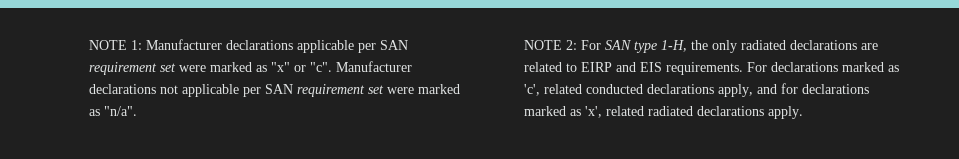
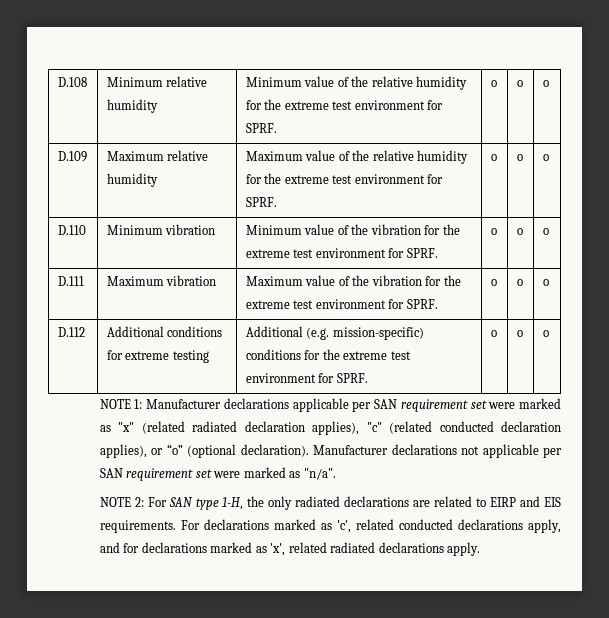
+ D.108 | Minimum relative humidity | Minimum value of the relative humidity for the extreme test environment for SPRF. | o | o | o
+ D.109 | Maximum relative humidity | Maximum value of the relative humidity for the extreme test environment for SPRF. | o | o | o
+ D.110 | Minimum vibration | Minimum value of the vibration for the extreme test environment for SPRF. | o | o | o
+ D.111 | Maximum vibration | Maximum value of the vibration for the extreme test environment for SPRF. | o | o | o
+ D.112 | Additional conditions for extreme testing | Additional (e.g. mission-specific) conditions for the extreme test environment for SPRF. | o | o | o
- NOTE 1: Manufacturer declarations applicable per SAN requirement set were marked as "x" or "c".
+ NOTE 1: Manufacturer declarations applicable per SAN requirement set were marked as "x" (related radiated declaration applies), "c" (related conducted declaration applies), or “o” (optional declaration).

